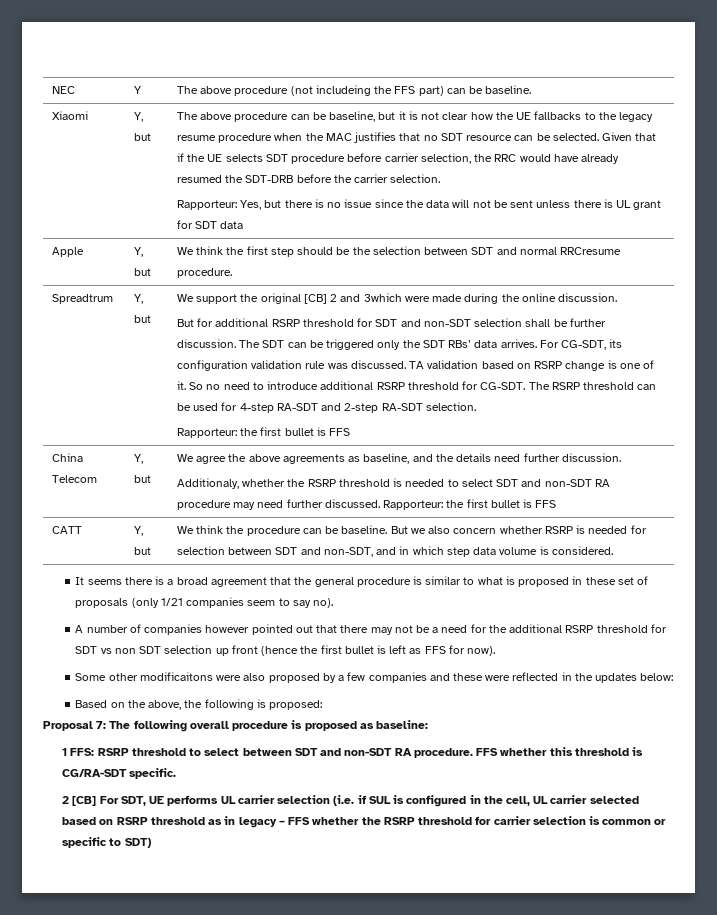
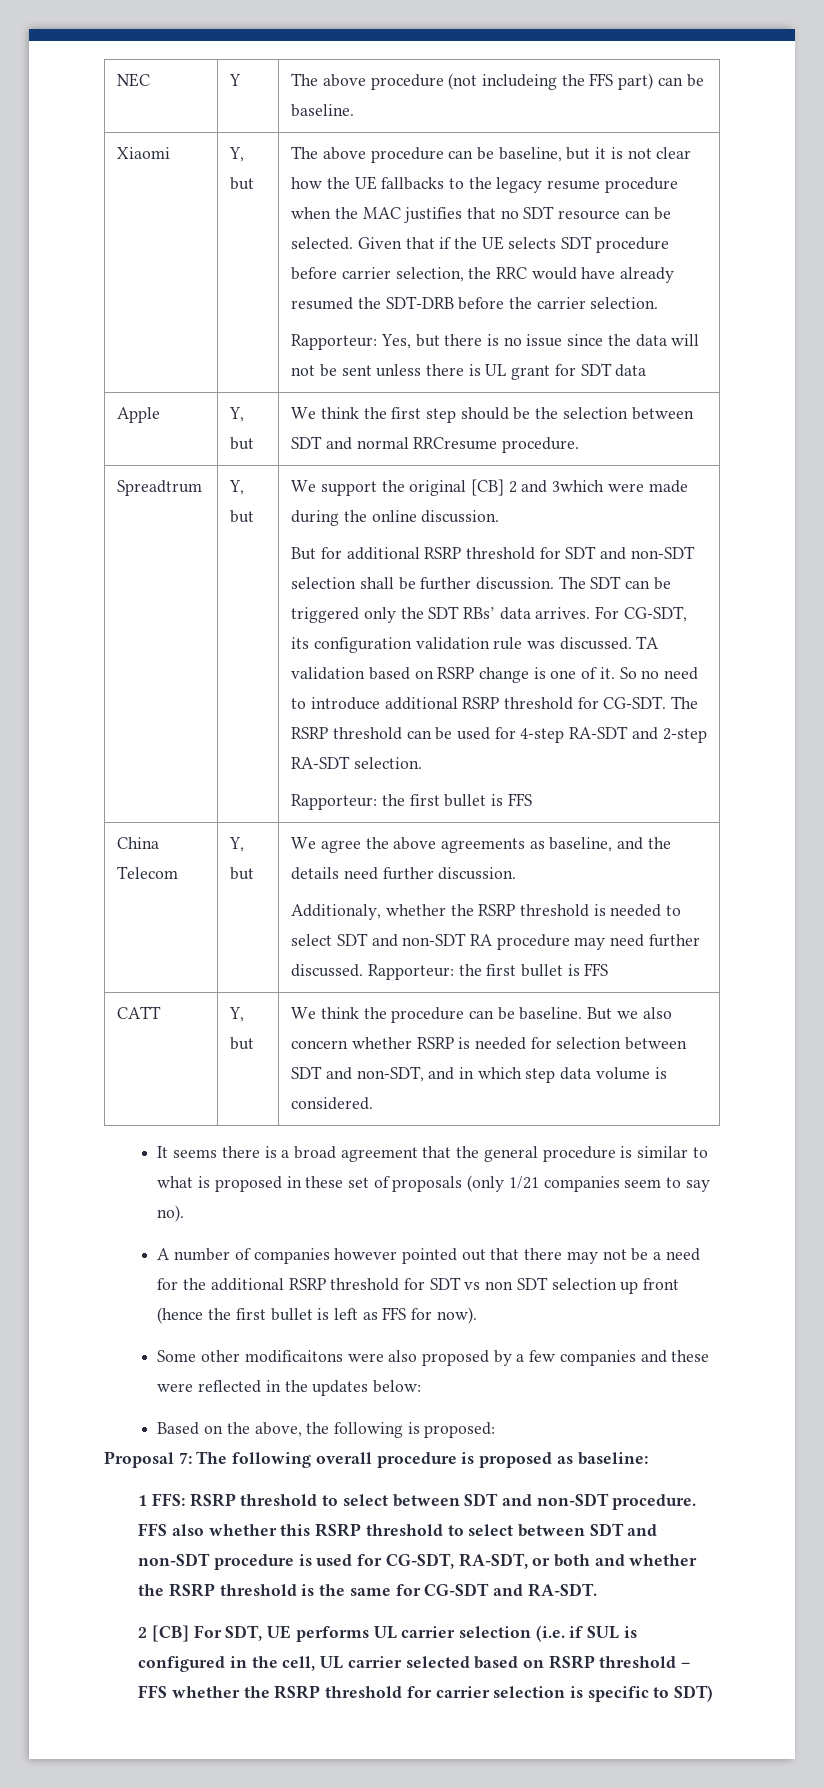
- 1 FFS: RSRP threshold to select between SDT and non-SDT RA procedure.
+ 1 FFS: RSRP threshold to select between SDT and non-SDT procedure.
- FFS whether this threshold is CG/RA-SDT specific.
+ FFS also whether this RSRP threshold to select between SDT and non-SDT procedure is used for CG-SDT, RA-SDT, or both and whether the RSRP threshold is the same for CG-SDT and RA-SDT.
- 2 [CB] For SDT, UE performs UL carrier selection (i.e. if SUL is configured in the cell, UL carrier selected based on RSRP threshold as in legacy – FFS whether the RSRP threshold for carrier selection is common or specific to SDT)
+ 2 [CB] For SDT, UE performs UL carrier selection (i.e. if SUL is configured in the cell, UL carrier selected based on RSRP threshold – FFS whether the RSRP threshold for carrier selection is specific to SDT)

